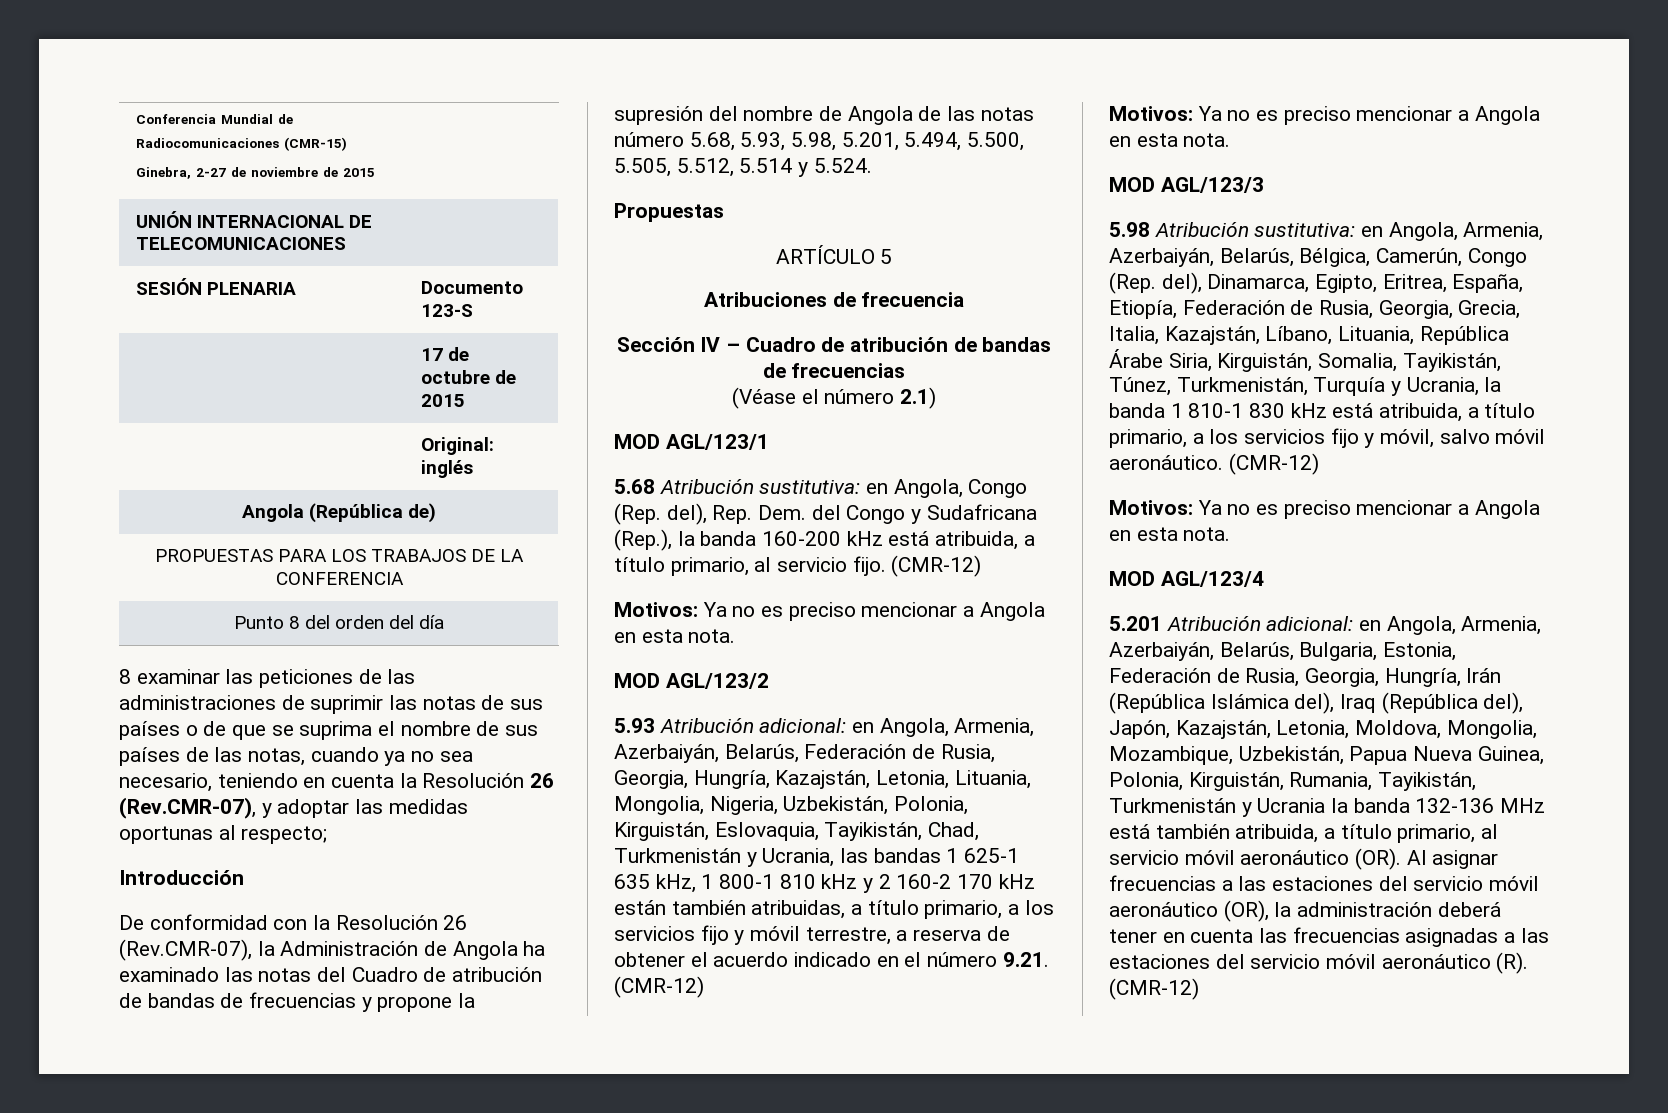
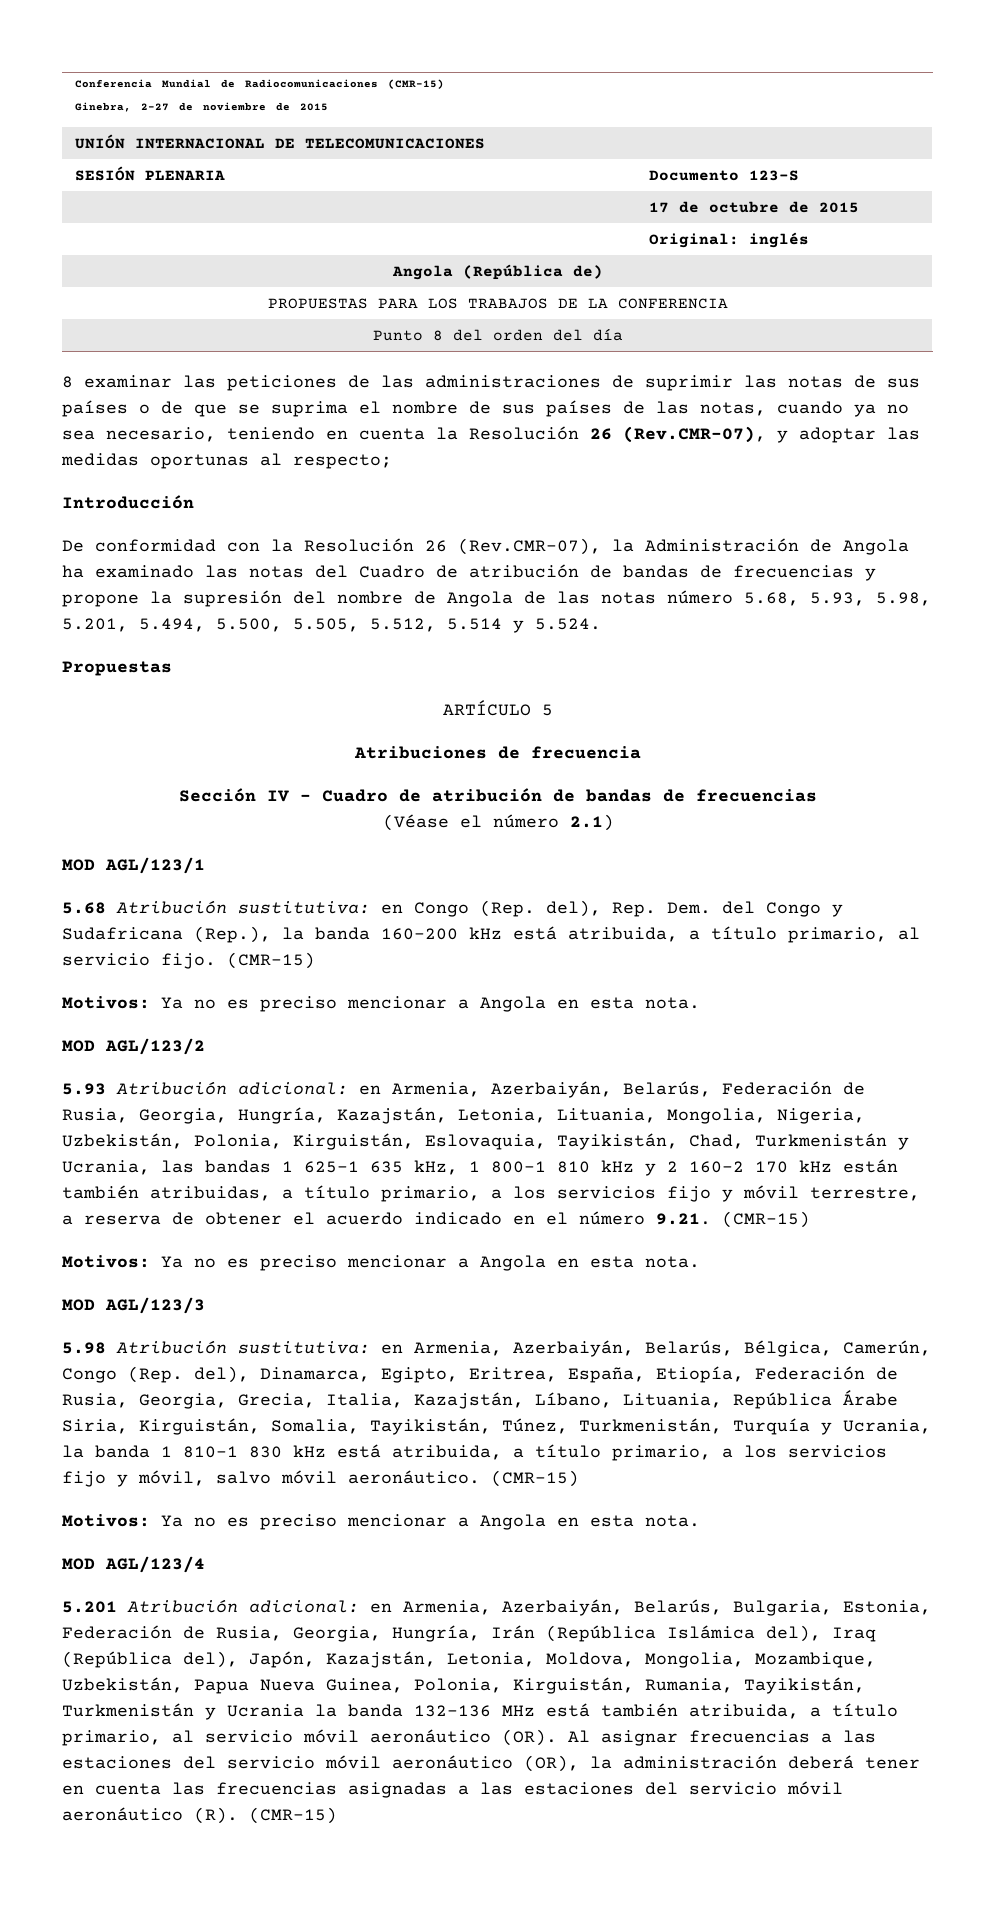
- 5.68 Atribución sustitutiva: en Angola, Congo (Rep. del), Rep. Dem. del Congo y Sudafricana (Rep.), la banda 160-200 kHz está atribuida, a título primario, al servicio fijo. (CMR-12)
+ 5.68 Atribución sustitutiva: en Congo (Rep. del), Rep. Dem. del Congo y Sudafricana (Rep.), la banda 160-200 kHz está atribuida, a título primario, al servicio fijo. (CMR-15)
- en Angola, Armenia, Azerbaiyán, Belarús, Federación de Rusia, Georgia, Hungría, Kazajstán, Letonia, Lituania, Mongolia, Nigeria, Uzbekistán, Polonia, Kirguistán, Eslovaquia, Tayikistán, Chad, Turkmenistán y Ucrania, las bandas 1 625-1 635 kHz, 1 800-1 810 kHz y 2 160-2 170 kHz están también atribuidas, a título primario, a los servicios fijo y móvil terrestre, a reserva de obtener el acuerdo indicado en el número 9.21. (CMR-12)
+ en Armenia, Azerbaiyán, Belarús, Federación de Rusia, Georgia, Hungría, Kazajstán, Letonia, Lituania, Mongolia, Nigeria, Uzbekistán, Polonia, Kirguistán, Eslovaquia, Tayikistán, Chad, Turkmenistán y Ucrania, las bandas 1 625-1 635 kHz, 1 800-1 810 kHz y 2 160-2 170 kHz están también atribuidas, a título primario, a los servicios fijo y móvil terrestre, a reserva de obtener el acuerdo indicado en el número 9.21. (CMR-15)
- 5.98 Atribución sustitutiva: en Angola, Armenia, Azerbaiyán, Belarús, Bélgica, Camerún, Congo (Rep. del), Dinamarca, Egipto, Eritrea, España, Etiopía, Federación de Rusia, Georgia, Grecia, Italia, Kazajstán, Líbano, Lituania, República Árabe Siria, Kirguistán, Somalia, Tayikistán, Túnez, Turkmenistán, Turquía y Ucrania, la banda 1 810-1 830 kHz está atribuida, a título primario, a los servicios fijo y móvil, salvo móvil aeronáutico. (CMR-12)
+ 5.98 Atribución sustitutiva: en Armenia, Azerbaiyán, Belarús, Bélgica, Camerún, Congo (Rep. del), Dinamarca, Egipto, Eritrea, España, Etiopía, Federación de Rusia, Georgia, Grecia, Italia, Kazajstán, Líbano, Lituania, República Árabe Siria, Kirguistán, Somalia, Tayikistán, Túnez, Turkmenistán, Turquía y Ucrania, la banda 1 810-1 830 kHz está atribuida, a título primario, a los servicios fijo y móvil, salvo móvil aeronáutico. (CMR-15)
- en Angola, Armenia, Azerbaiyán, Belarús, Bulgaria, Estonia, Federación de Rusia, Georgia, Hungría, Irán (República Islámica del), Iraq (República del), Japón, Kazajstán, Letonia, Moldova, Mongolia, Mozambique, Uzbekistán, Papua Nueva Guinea, Polonia, Kirguistán, Rumania, Tayikistán, Turkmenistán y Ucrania la banda 132-136 MHz está también atribuida, a título primario, al servicio móvil aeronáutico (OR). Al asignar frecuencias a las estaciones del servicio móvil aeronáutico (OR), la administración deberá tener en cuenta las frecuencias asignadas a las estaciones del servicio móvil aeronáutico (R). (CMR-12)
+ en Armenia, Azerbaiyán, Belarús, Bulgaria, Estonia, Federación de Rusia, Georgia, Hungría, Irán (República Islámica del), Iraq (República del), Japón, Kazajstán, Letonia, Moldova, Mongolia, Mozambique, Uzbekistán, Papua Nueva Guinea, Polonia, Kirguistán, Rumania, Tayikistán, Turkmenistán y Ucrania la banda 132-136 MHz está también atribuida, a título primario, al servicio móvil aeronáutico (OR). Al asignar frecuencias a las estaciones del servicio móvil aeronáutico (OR), la administración deberá tener en cuenta las frecuencias asignadas a las estaciones del servicio móvil aeronáutico (R). (CMR-15)

